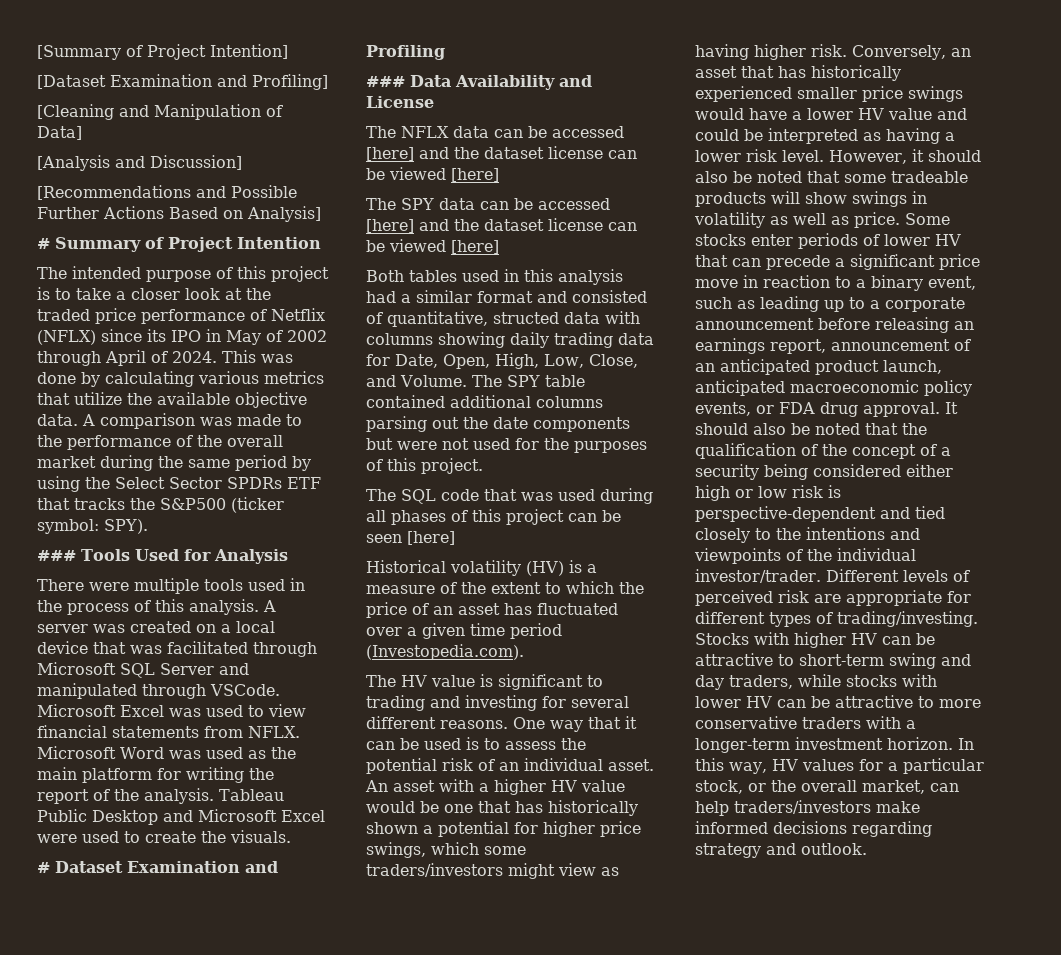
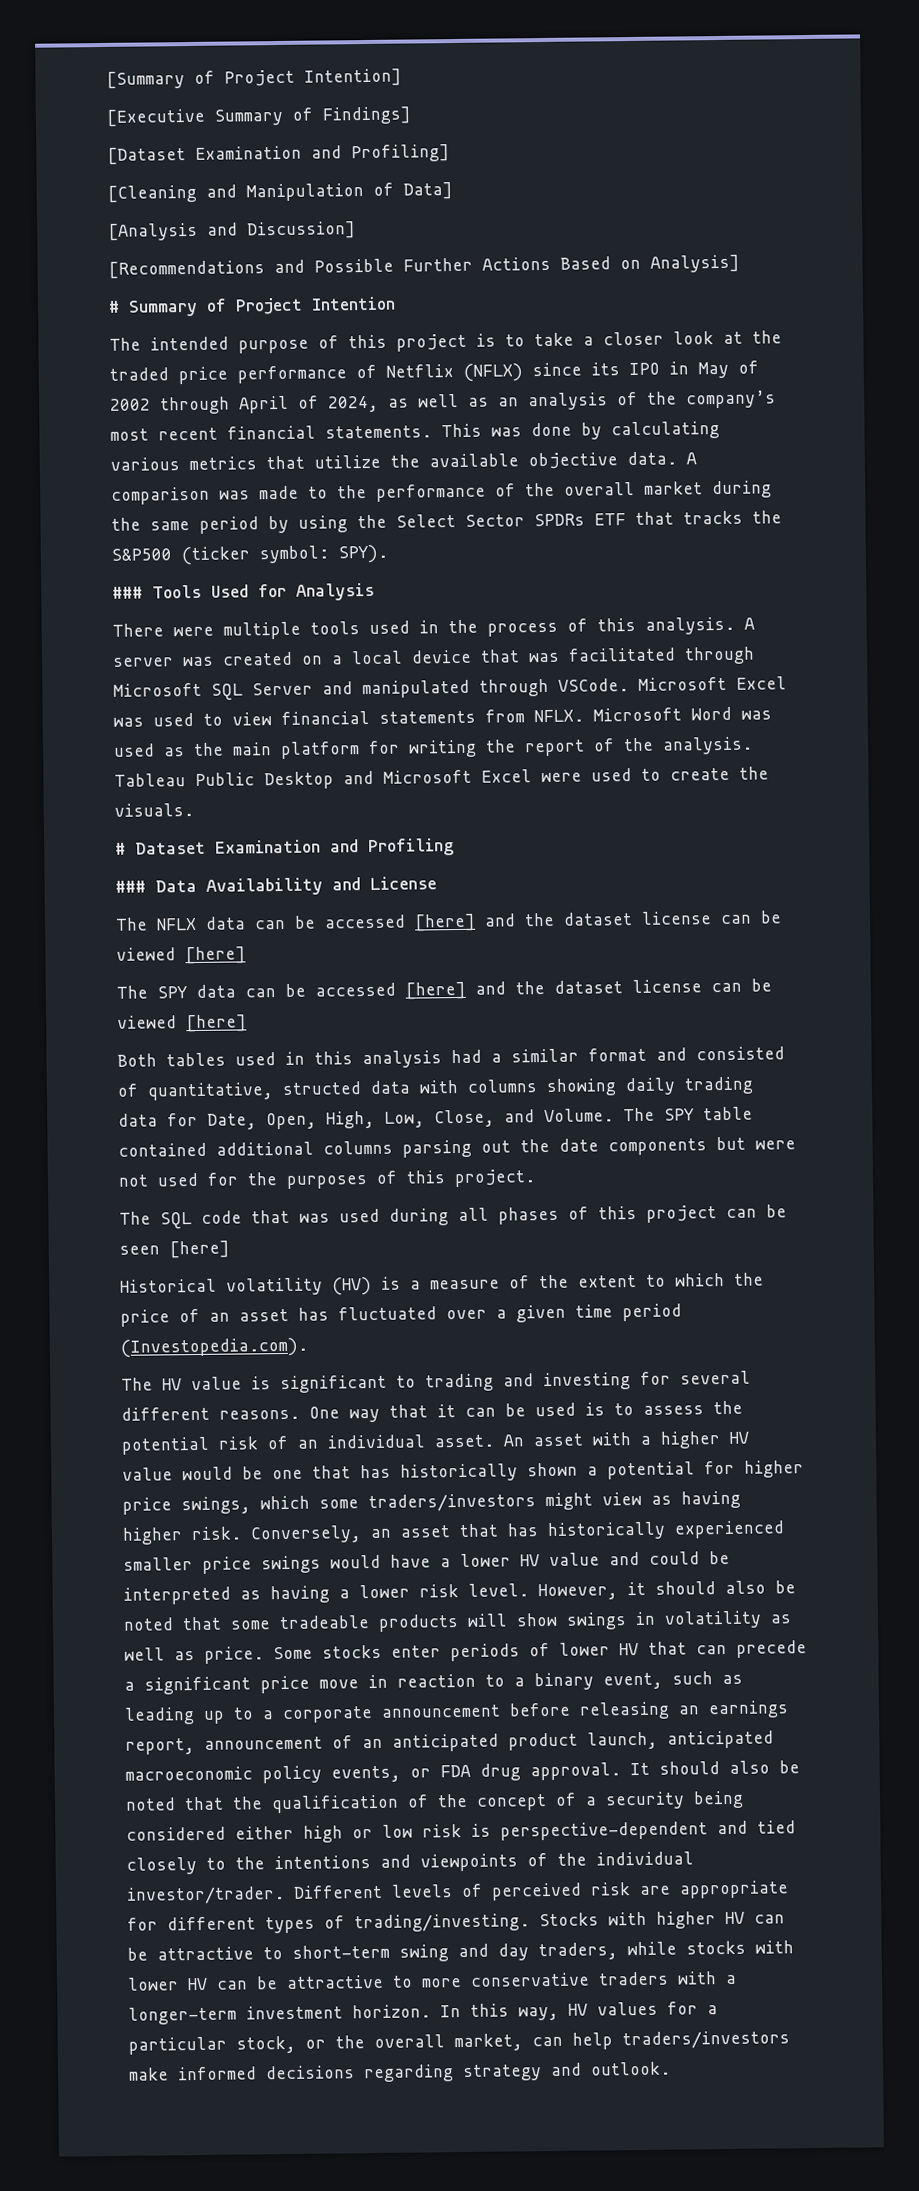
+ [Executive Summary of Findings]
- The intended purpose of this project is to take a closer look at the traded price performance of Netflix (NFLX) since its IPO in May of 2002 through April of 2024.
+ The intended purpose of this project is to take a closer look at the traded price performance of Netflix (NFLX) since its IPO in May of 2002 through April of 2024, as well as an analysis of the company’s most recent financial statements.

